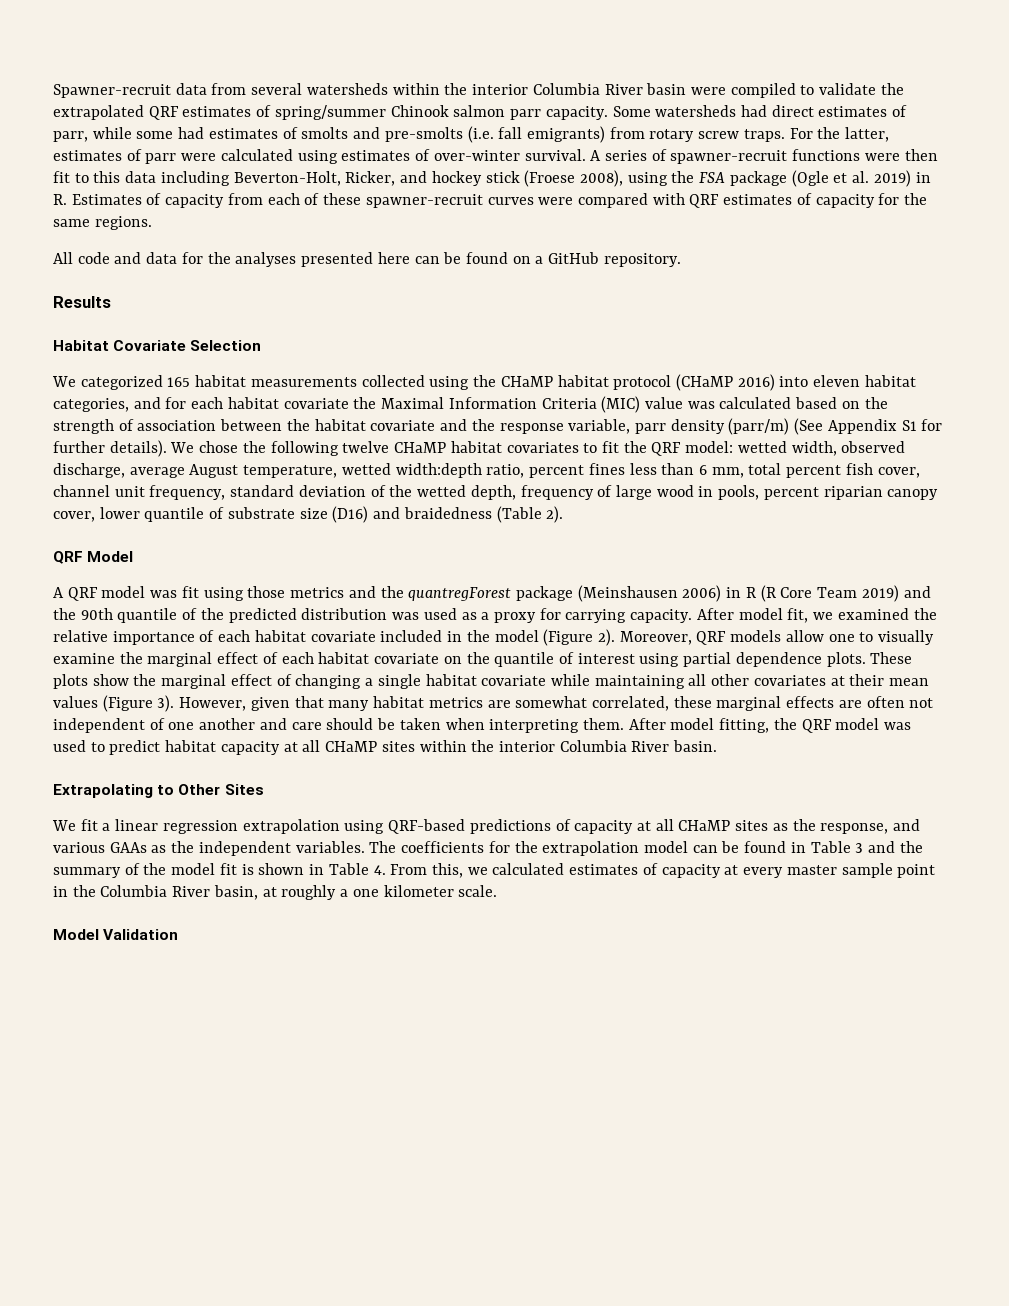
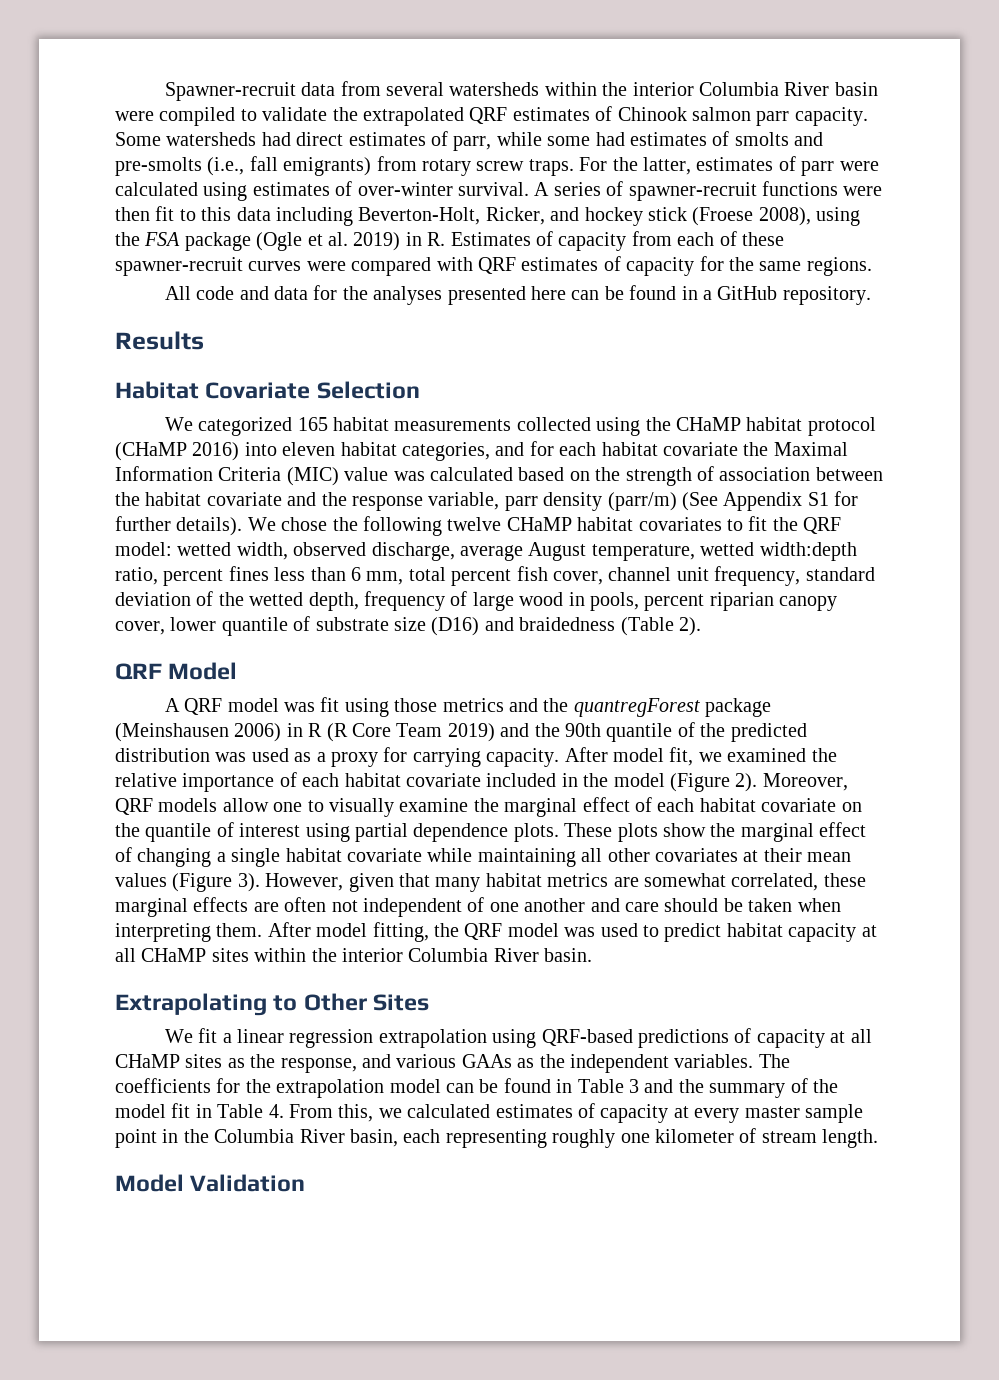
- Spawner-recruit data from several watersheds within the interior Columbia River basin were compiled to validate the extrapolated QRF estimates of spring/summer Chinook salmon parr capacity.
+ Spawner-recruit data from several watersheds within the interior Columbia River basin were compiled to validate the extrapolated QRF estimates of Chinook salmon parr capacity.
- Some watersheds had direct estimates of parr, while some had estimates of smolts and pre-smolts (i.e. fall emigrants) from rotary screw traps.
+ Some watersheds had direct estimates of parr, while some had estimates of smolts and pre-smolts (i.e., fall emigrants) from rotary screw traps.
- All code and data for the analyses presented here can be found on a GitHub repository.
+ All code and data for the analyses presented here can be found in a GitHub repository.
- The coefficients for the extrapolation model can be found in Table 3 and the summary of the model fit is shown in Table 4. From this, we calculated estimates of capacity at every master sample point in the Columbia River basin, at roughly a one kilometer scale.
+ The coefficients for the extrapolation model can be found in Table 3 and the summary of the model fit in Table 4. From this, we calculated estimates of capacity at every master sample point in the Columbia River basin, each representing roughly one kilometer of stream length.

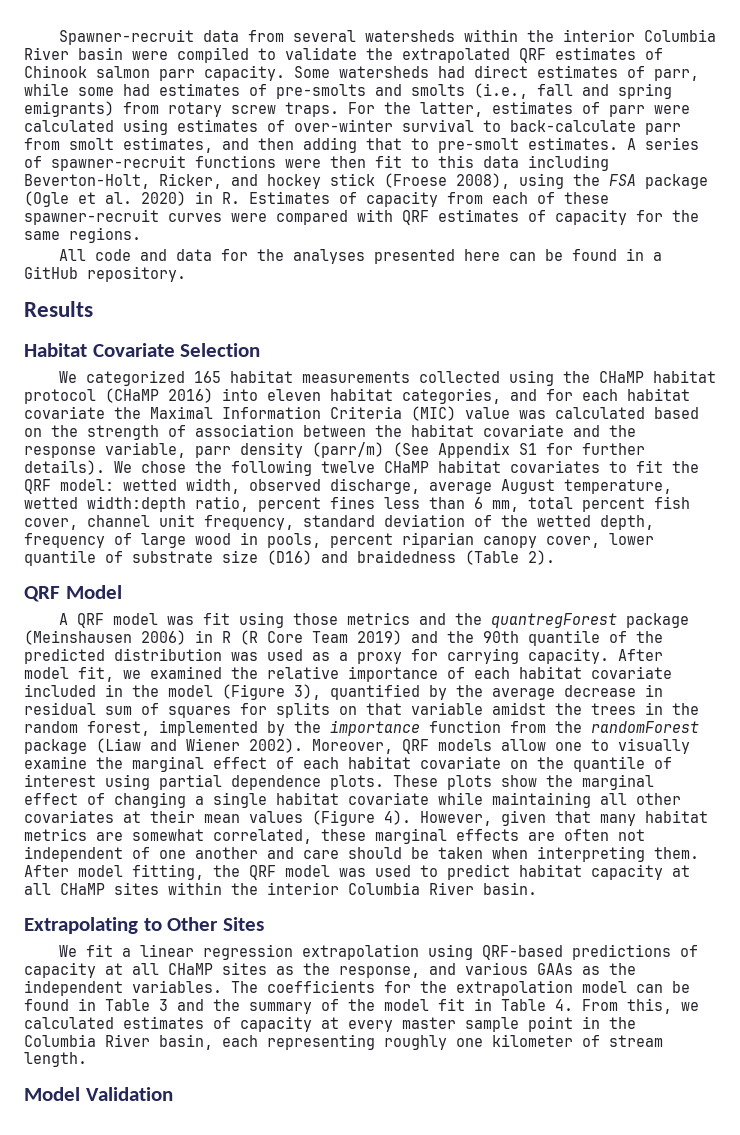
- Some watersheds had direct estimates of parr, while some had estimates of smolts and pre-smolts (i.e., fall emigrants) from rotary screw traps.
+ Some watersheds had direct estimates of parr, while some had estimates of pre-smolts and smolts (i.e., fall and spring emigrants) from rotary screw traps.
- For the latter, estimates of parr were calculated using estimates of over-winter survival.
+ For the latter, estimates of parr were calculated using estimates of over-winter survival to back-calculate parr from smolt estimates, and then adding that to pre-smolt estimates.
- A series of spawner-recruit functions were then fit to this data including Beverton-Holt, Ricker, and hockey stick (Froese 2008), using the FSA package (Ogle et al. 2019) in R. Estimates of capacity from each of these spawner-recruit curves were compared with QRF estimates of capacity for the same regions.
+ A series of spawner-recruit functions were then fit to this data including Beverton-Holt, Ricker, and hockey stick (Froese 2008), using the FSA package (Ogle et al. 2020) in R. Estimates of capacity from each of these spawner-recruit curves were compared with QRF estimates of capacity for the same regions.
- After model fit, we examined the relative importance of each habitat covariate included in the model (Figure 2).
+ After model fit, we examined the relative importance of each habitat covariate included in the model (Figure 3), quantified by the average decrease in residual sum of squares for splits on that variable amidst the trees in the random forest, implemented by the importance function from the randomForest package (Liaw and Wiener 2002).
- These plots show the marginal effect of changing a single habitat covariate while maintaining all other covariates at their mean values (Figure 3).
+ These plots show the marginal effect of changing a single habitat covariate while maintaining all other covariates at their mean values (Figure 4).

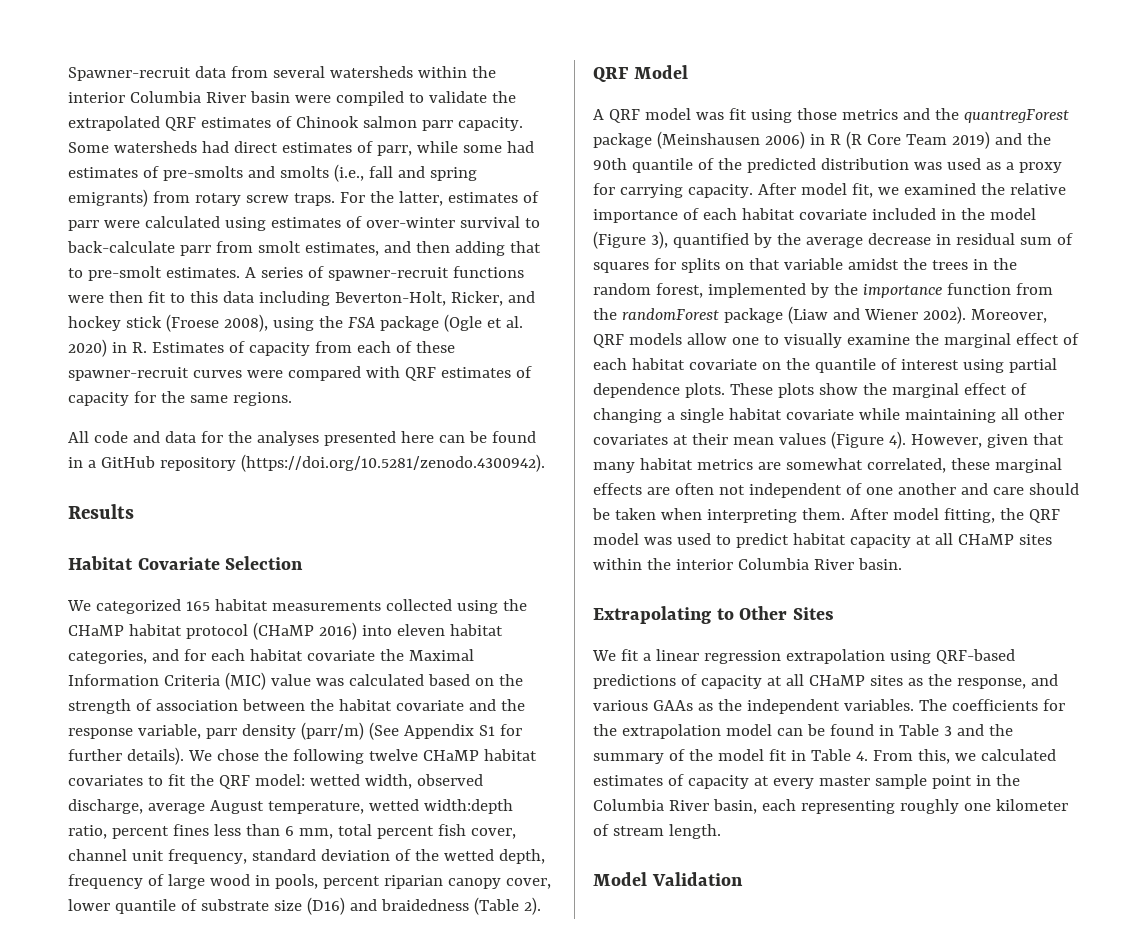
- All code and data for the analyses presented here can be found in a GitHub repository.
+ All code and data for the analyses presented here can be found in a GitHub repository (https://doi.org/10.5281/zenodo.4300942).

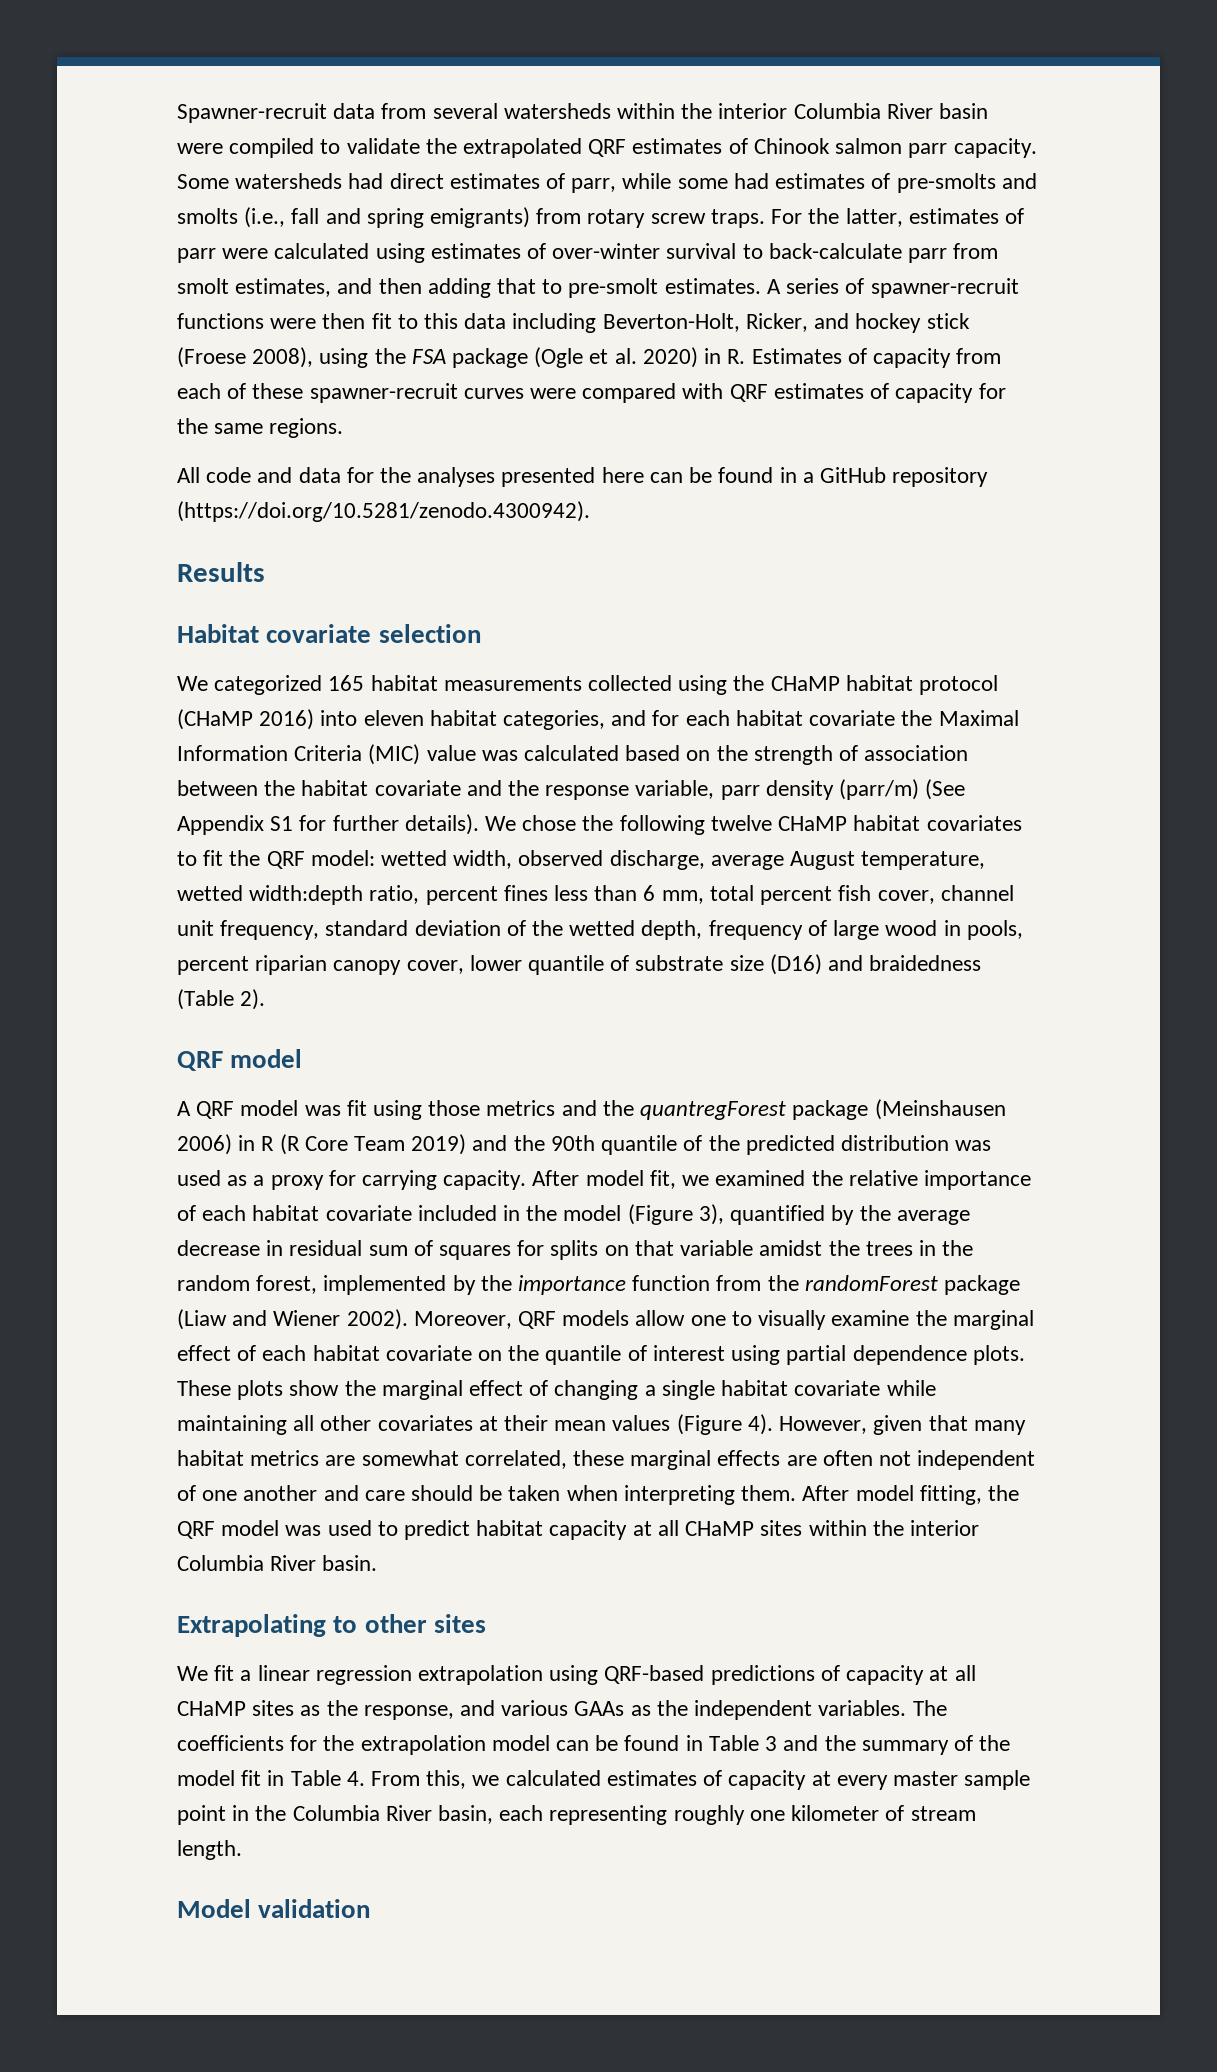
- Habitat Covariate Selection
+ Habitat covariate selection
  wetted width, observed discharge, average August temperature, wetted width:depth ratio, percent fines less than 6 mm, total percent fish cover, channel unit frequency, standard deviation of the wetted depth, frequency of large wood in pools, percent riparian canopy cover, lower quantile of substrate size (D16) and braidedness (Table 2).
- QRF Model
+ QRF model
- Extrapolating to Other Sites
+ Extrapolating to other sites
- Model Validation
+ Model validation

